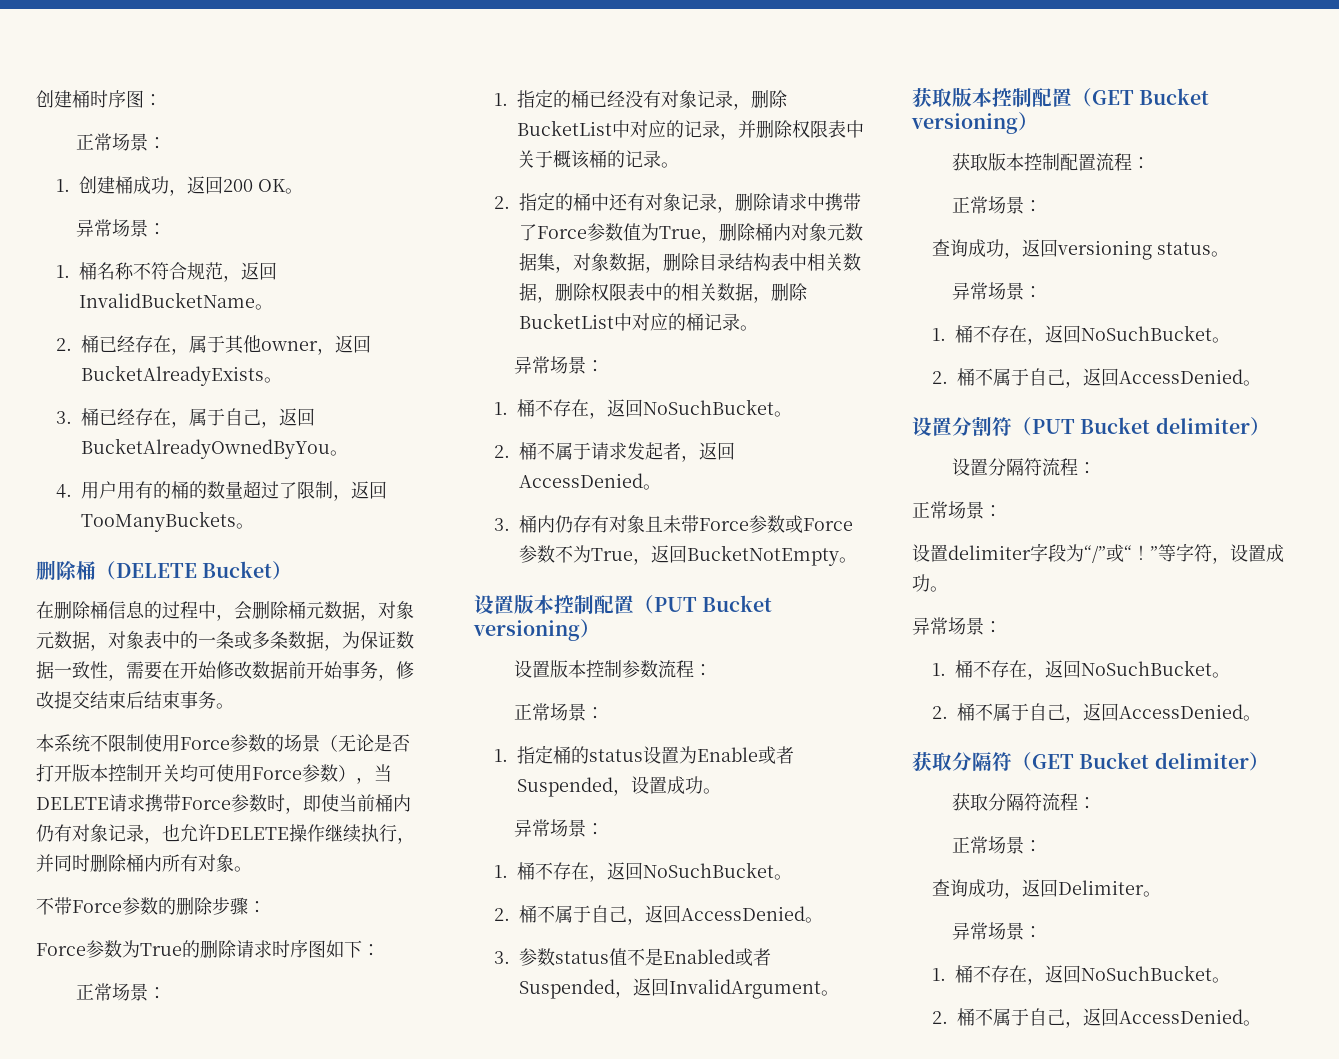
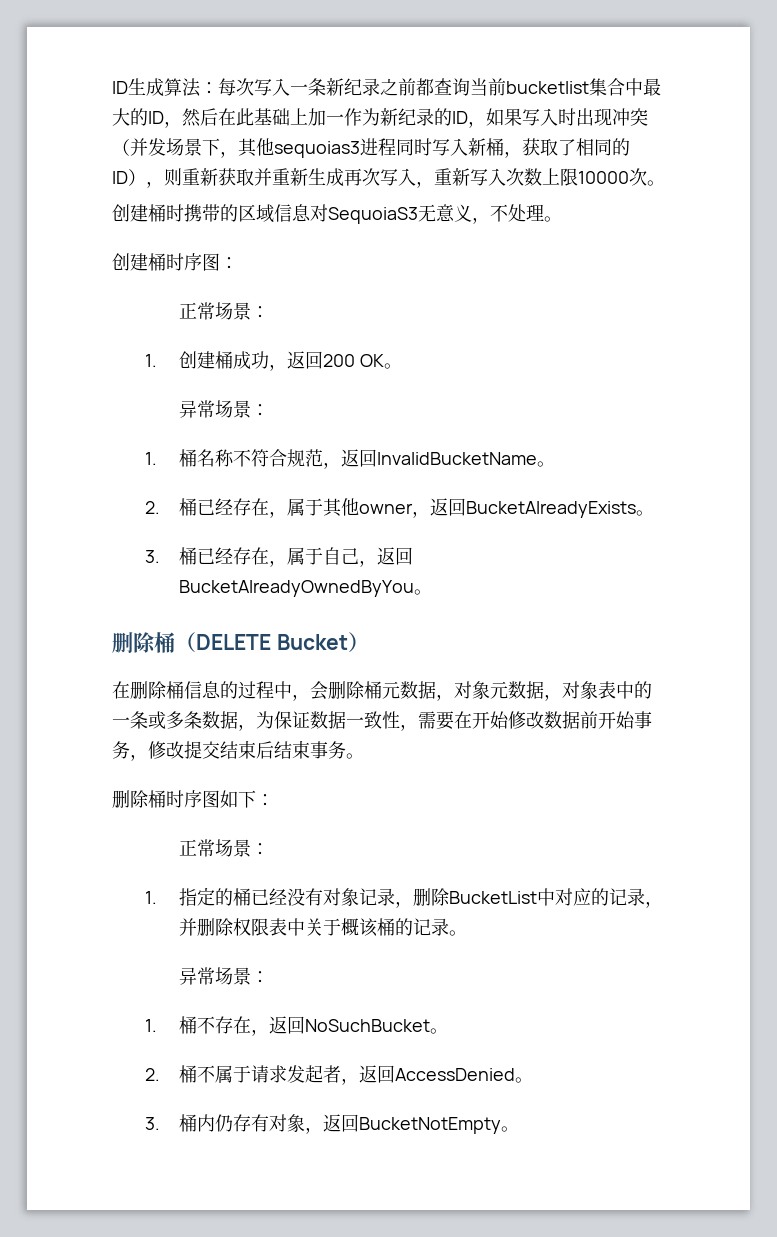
+ ID生成算法：每次写入一条新纪录之前都查询当前bucketlist集合中最大的ID，然后在此基础上加一作为新纪录的ID，如果写入时出现冲突（并发场景下，其他sequoias3进程同时写入新桶，获取了相同的ID），则重新获取并重新生成再次写入，重新写入次数上限10000次。
+ 创建桶时携带的区域信息对SequoiaS3无意义，不处理。
- 4.用户用有的桶的数量超过了限制，返回TooManyBuckets。
- 本系统不限制使用Force参数的场景（无论是否打开版本控制开关均可使用Force参数），当DELETE请求携带Force参数时，即使当前桶内仍有对象记录，也允许DELETE操作继续执行，并同时删除桶内所有对象。
- 不带Force参数的删除步骤：
- Force参数为True的删除请求时序图如下：
+ 删除桶时序图如下：
- 2.指定的桶中还有对象记录，删除请求中携带了Force参数值为True，删除桶内对象元数据集，对象数据，删除目录结构表中相关数据，删除权限表中的相关数据，删除BucketList中对应的桶记录。
- 3.桶内仍存有对象且未带Force参数或Force参数不为True，返回BucketNotEmpty。
- 设置版本控制配置（PUT Bucket versioning）
- 设置版本控制参数流程：
- 正常场景：
- 1.指定桶的status设置为Enable或者Suspended，设置成功。
- 异常场景：
- 1.桶不存在，返回NoSuchBucket。
- 2.桶不属于自己，返回AccessDenied。
- 3.参数status值不是Enabled或者Suspended，返回InvalidArgument。
- 获取版本控制配置（GET Bucket versioning）
- 获取版本控制配置流程：
- 正常场景：
- 查询成功，返回versioning status。
- 异常场景：
- 1.桶不存在，返回NoSuchBucket。
- 2.桶不属于自己，返回AccessDenied。
- 设置分割符（PUT Bucket delimiter）
- 设置分隔符流程：
- 正常场景：
- 设置delimiter字段为“/”或“！”等字符，设置成功。
- 异常场景：
- 1.桶不存在，返回NoSuchBucket。
- 2.桶不属于自己，返回AccessDenied。
- 获取分隔符（GET Bucket delimiter）
- 获取分隔符流程：
- 正常场景：
- 查询成功，返回Delimiter。
- 异常场景：
- 1.桶不存在，返回NoSuchBucket。
- 2.桶不属于自己，返回AccessDenied。
+ 3.桶内仍存有对象，返回BucketNotEmpty。

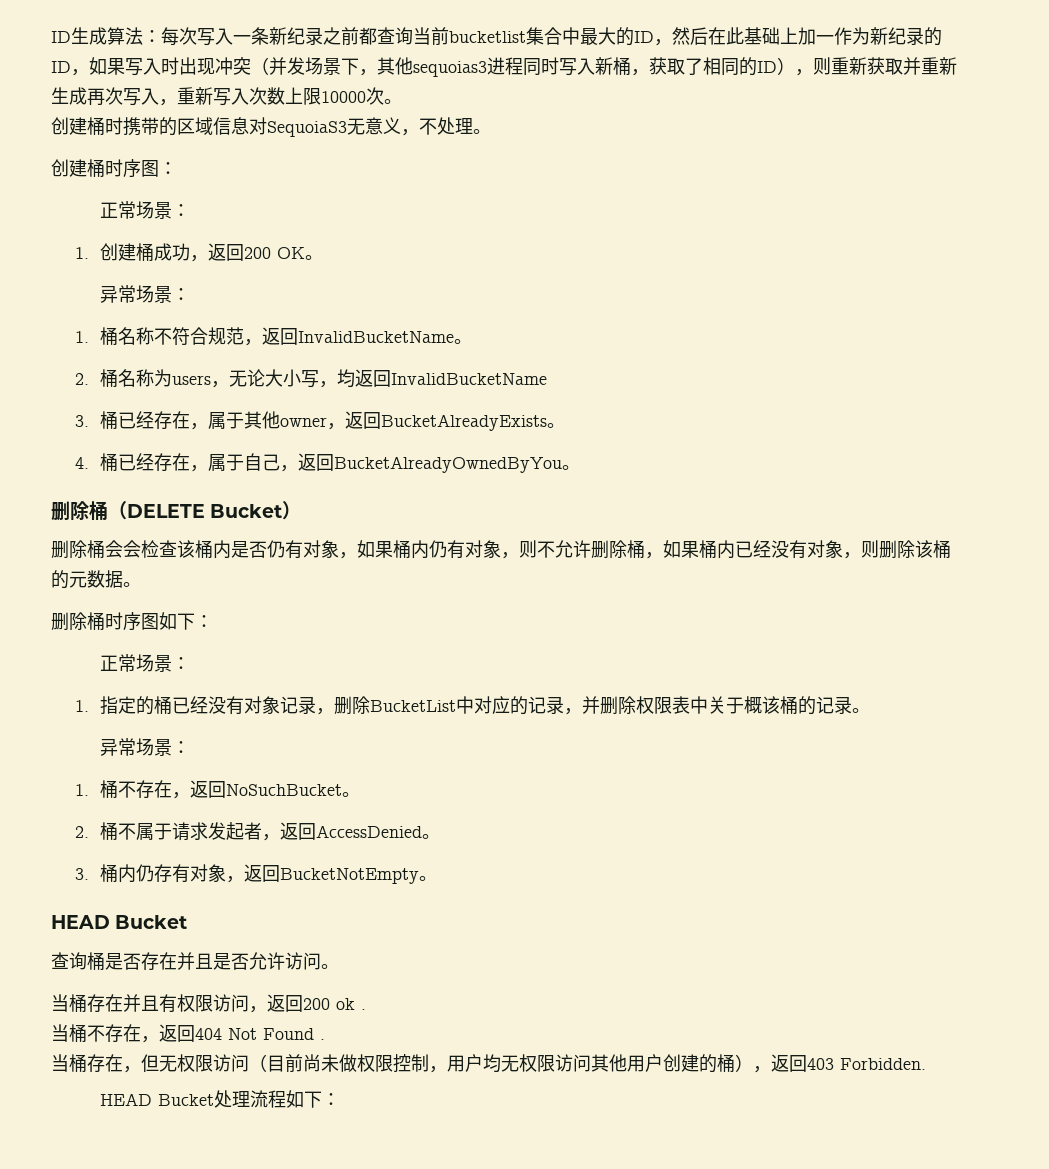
- 2.桶已经存在，属于其他owner，返回BucketAlreadyExists。
+ 2.桶名称为users，无论大小写，均返回InvalidBucketName
+ 3.桶已经存在，属于其他owner，返回BucketAlreadyExists。
- 3.桶已经存在，属于自己，返回BucketAlreadyOwnedByYou。
+ 4.桶已经存在，属于自己，返回BucketAlreadyOwnedByYou。
- 在删除桶信息的过程中，会删除桶元数据，对象元数据，对象表中的一条或多条数据，为保证数据一致性，需要在开始修改数据前开始事务，修改提交结束后结束事务。
+ 删除桶会会检查该桶内是否仍有对象，如果桶内仍有对象，则不允许删除桶，如果桶内已经没有对象，则删除该桶的元数据。
  3.桶内仍存有对象，返回BucketNotEmpty。
+ HEAD Bucket
+ 查询桶是否存在并且是否允许访问。
+ 当桶存在并且有权限访问，返回200 ok .
+ 当桶不存在，返回404 Not Found .
+ 当桶存在，但无权限访问（目前尚未做权限控制，用户均无权限访问其他用户创建的桶），返回403 Forbidden.
+ HEAD Bucket处理流程如下：

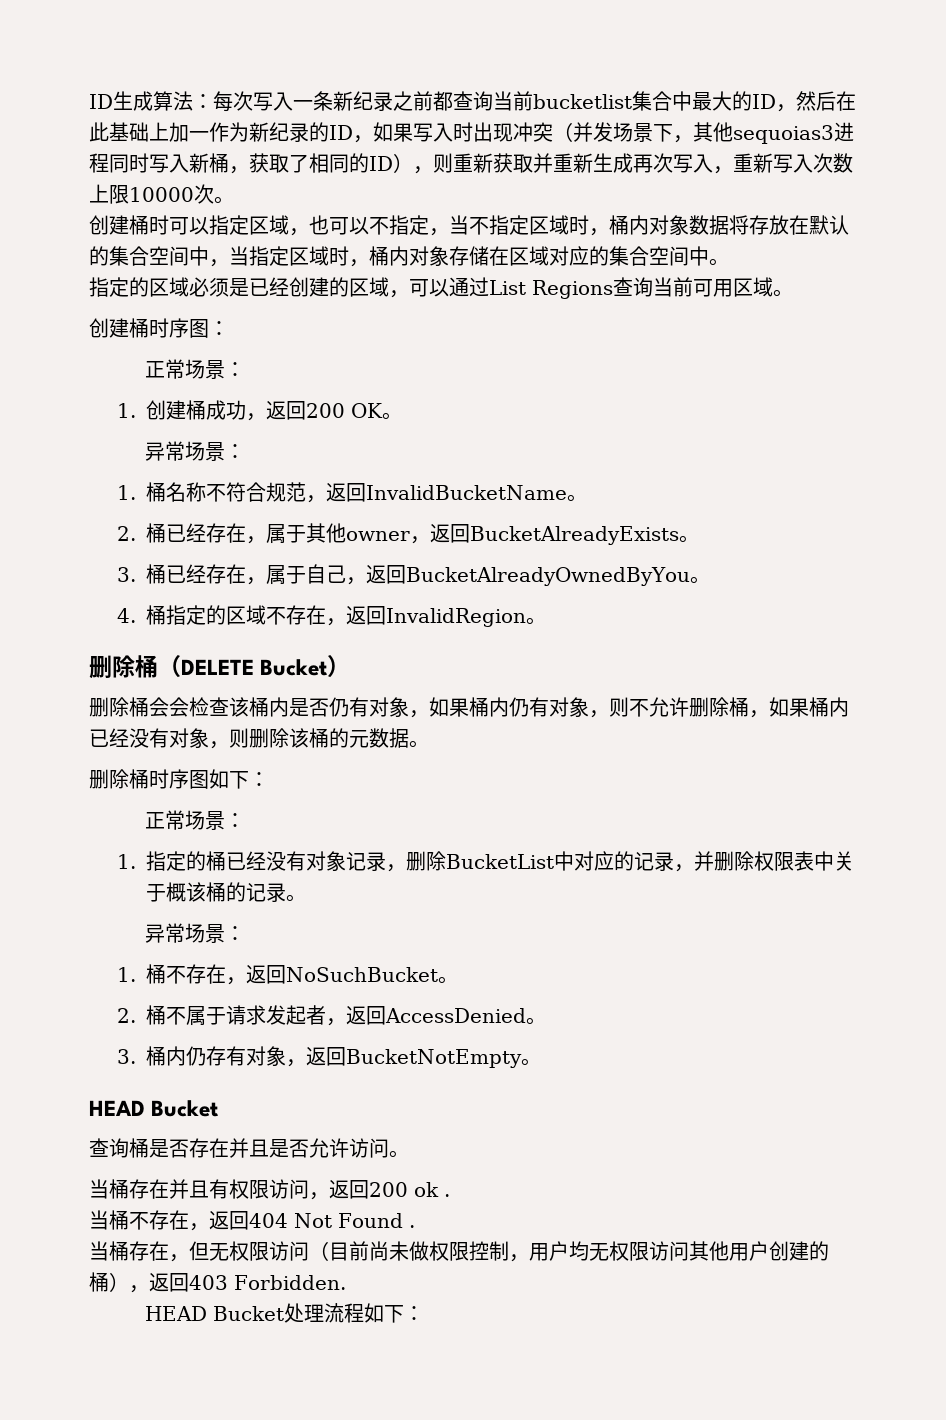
- 创建桶时携带的区域信息对SequoiaS3无意义，不处理。
+ 创建桶时可以指定区域，也可以不指定，当不指定区域时，桶内对象数据将存放在默认的集合空间中，当指定区域时，桶内对象存储在区域对应的集合空间中。
+ 指定的区域必须是已经创建的区域，可以通过List Regions查询当前可用区域。
- 2.桶名称为users，无论大小写，均返回InvalidBucketName
- 3.桶已经存在，属于其他owner，返回BucketAlreadyExists。
+ 2.桶已经存在，属于其他owner，返回BucketAlreadyExists。
- 4.桶已经存在，属于自己，返回BucketAlreadyOwnedByYou。
+ 3.桶已经存在，属于自己，返回BucketAlreadyOwnedByYou。
+ 4.桶指定的区域不存在，返回InvalidRegion。

